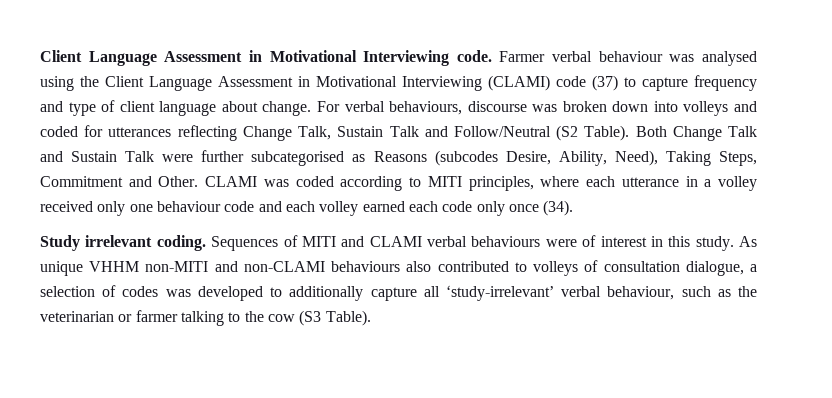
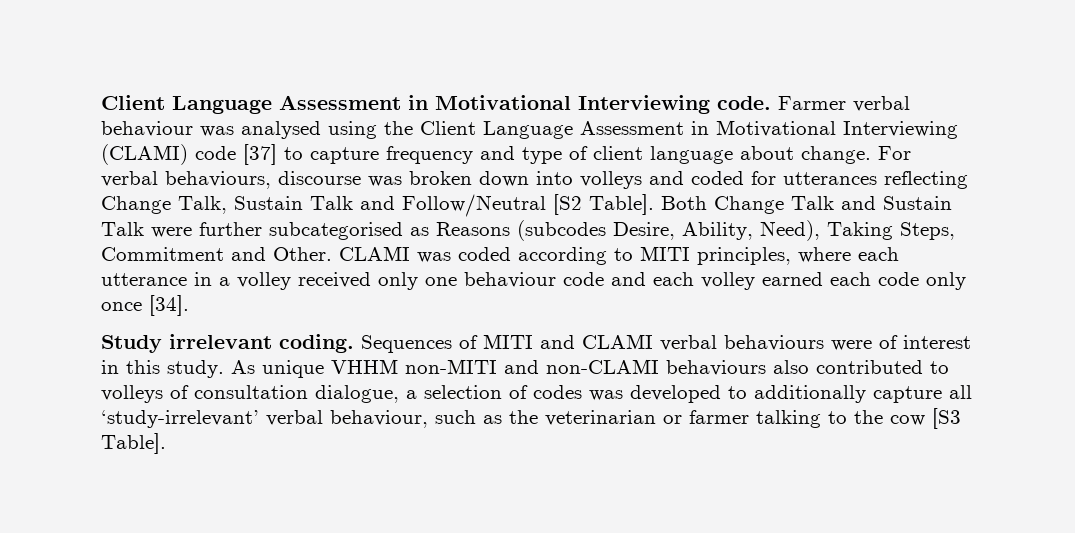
- Farmer verbal behaviour was analysed using the Client Language Assessment in Motivational Interviewing (CLAMI) code (37) to capture frequency and type of client language about change.
+ Farmer verbal behaviour was analysed using the Client Language Assessment in Motivational Interviewing (CLAMI) code [37] to capture frequency and type of client language about change.
- For verbal behaviours, discourse was broken down into volleys and coded for utterances reflecting Change Talk, Sustain Talk and Follow/Neutral (S2 Table).
+ For verbal behaviours, discourse was broken down into volleys and coded for utterances reflecting Change Talk, Sustain Talk and Follow/Neutral [S2 Table].
- CLAMI was coded according to MITI principles, where each utterance in a volley received only one behaviour code and each volley earned each code only once (34).
+ CLAMI was coded according to MITI principles, where each utterance in a volley received only one behaviour code and each volley earned each code only once [34].
- As unique VHHM non-MITI and non-CLAMI behaviours also contributed to volleys of consultation dialogue, a selection of codes was developed to additionally capture all ‘study-irrelevant’ verbal behaviour, such as the veterinarian or farmer talking to the cow (S3 Table).
+ As unique VHHM non-MITI and non-CLAMI behaviours also contributed to volleys of consultation dialogue, a selection of codes was developed to additionally capture all ‘study-irrelevant’ verbal behaviour, such as the veterinarian or farmer talking to the cow [S3 Table].

